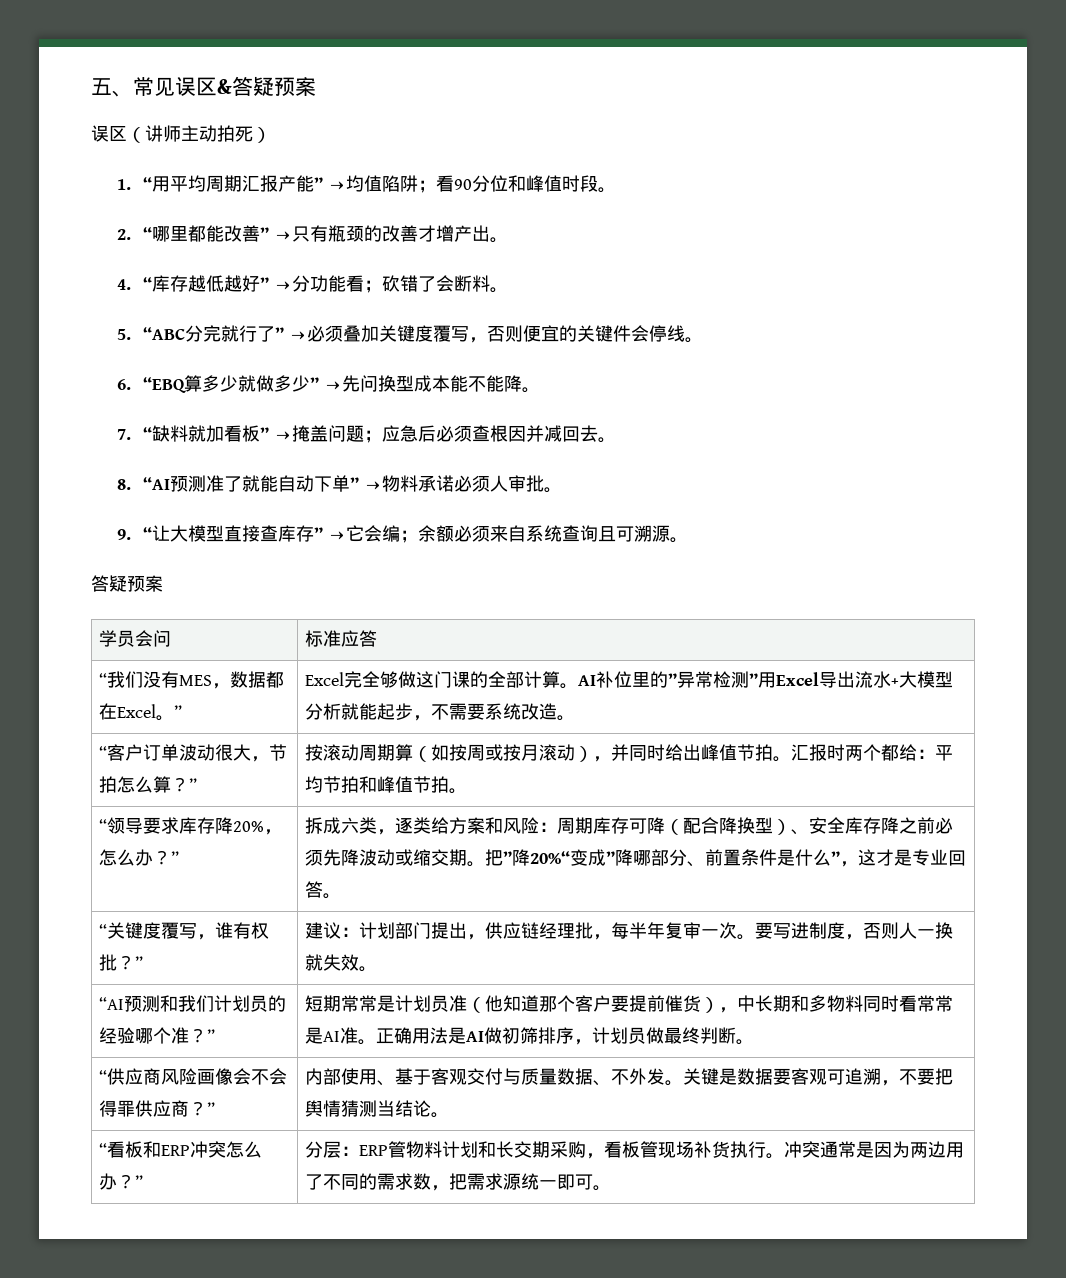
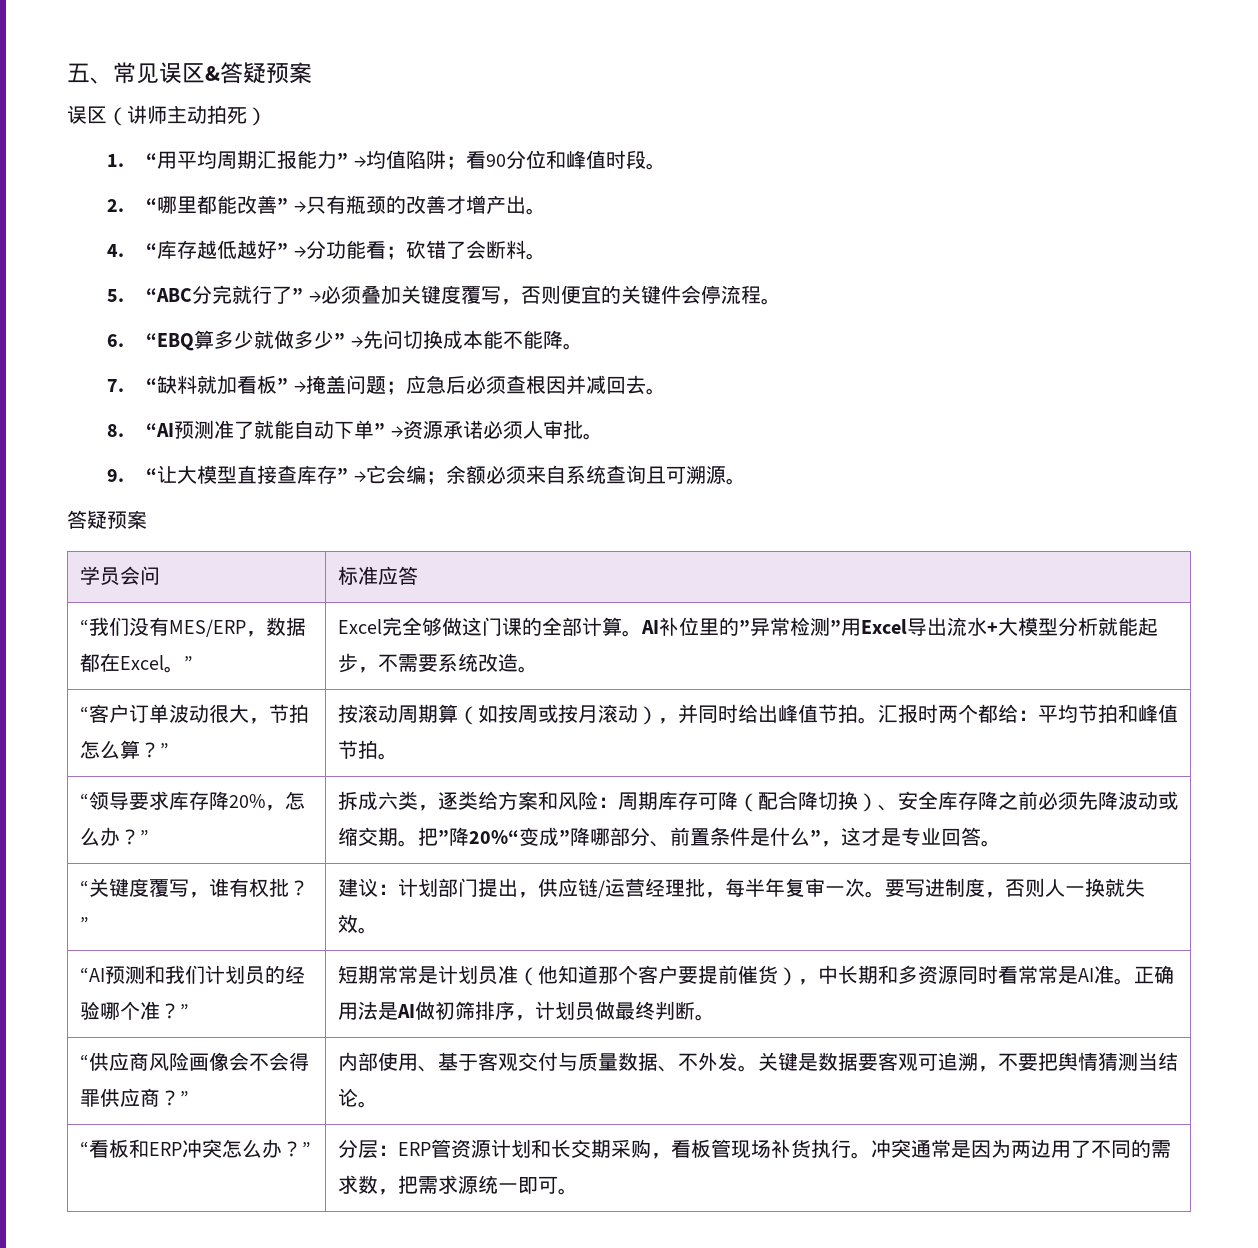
- 1. “用平均周期汇报产能” →均值陷阱；看90分位和峰值时段。
+ 1. “用平均周期汇报能力” →均值陷阱；看90分位和峰值时段。
- 5. “ABC分完就行了” →必须叠加关键度覆写，否则便宜的关键件会停线。
+ 5. “ABC分完就行了” →必须叠加关键度覆写，否则便宜的关键件会停流程。
- 6. “EBQ算多少就做多少” →先问换型成本能不能降。
+ 6. “EBQ算多少就做多少” →先问切换成本能不能降。
- 8. “AI预测准了就能自动下单” →物料承诺必须人审批。
+ 8. “AI预测准了就能自动下单” →资源承诺必须人审批。
- “我们没有MES，数据都在Excel。” | Excel完全够做这门课的全部计算。AI补位里的”异常检测”用Excel导出流水+大模型分析就能起步，不需要系统改造。
+ “我们没有MES/ERP，数据都在Excel。” | Excel完全够做这门课的全部计算。AI补位里的”异常检测”用Excel导出流水+大模型分析就能起步，不需要系统改造。
- 拆成六类，逐类给方案和风险：周期库存可降（配合降换型）、安全库存降之前必须先降波动或缩交期。
+ 拆成六类，逐类给方案和风险：周期库存可降（配合降切换）、安全库存降之前必须先降波动或缩交期。
- “关键度覆写，谁有权批？” | 建议：计划部门提出，供应链经理批，每半年复审一次。要写进制度，否则人一换就失效。
+ “关键度覆写，谁有权批？” | 建议：计划部门提出，供应链/运营经理批，每半年复审一次。要写进制度，否则人一换就失效。
- 短期常常是计划员准（他知道那个客户要提前催货），中长期和多物料同时看常常是AI准。
+ 短期常常是计划员准（他知道那个客户要提前催货），中长期和多资源同时看常常是AI准。
- “看板和ERP冲突怎么办？” | 分层：ERP管物料计划和长交期采购，看板管现场补货执行。冲突通常是因为两边用了不同的需求数，把需求源统一即可。
+ “看板和ERP冲突怎么办？” | 分层：ERP管资源计划和长交期采购，看板管现场补货执行。冲突通常是因为两边用了不同的需求数，把需求源统一即可。

